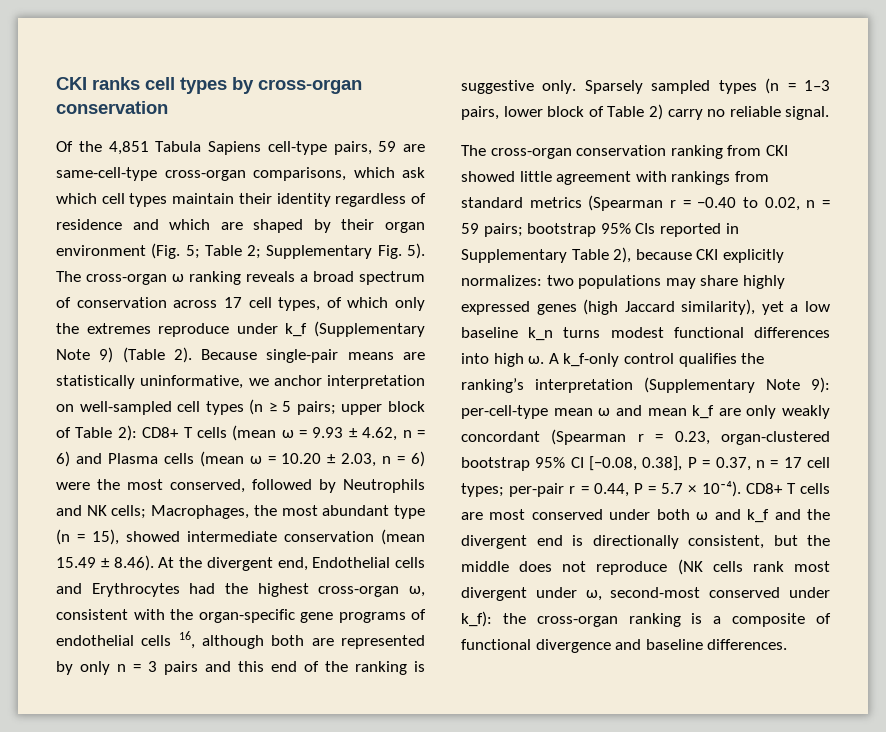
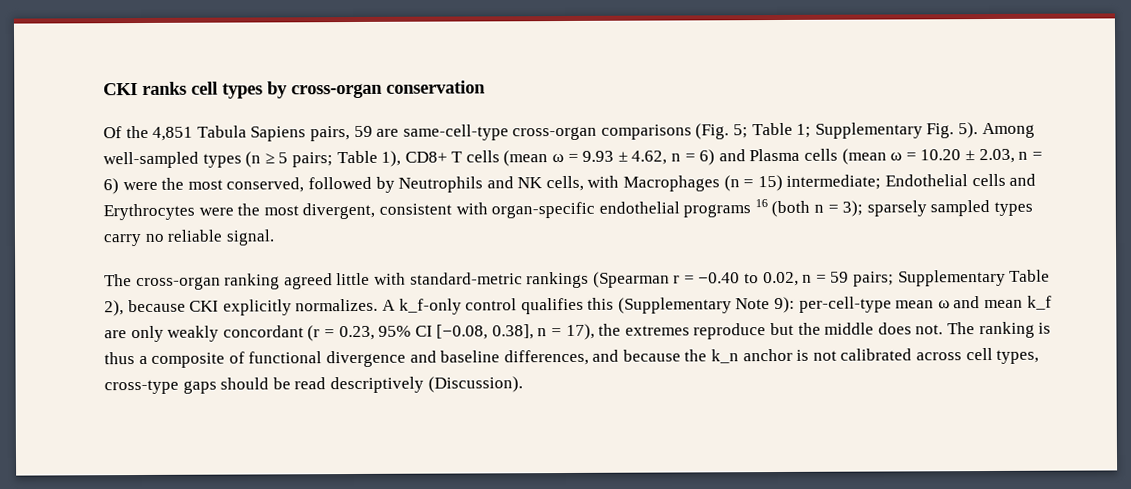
- Of the 4,851 Tabula Sapiens cell-type pairs, 59 are same-cell-type cross-organ comparisons, which ask which cell types maintain their identity regardless of residence and which are shaped by their organ environment (Fig. 5; Table 2; Supplementary Fig. 5).
+ Of the 4,851 Tabula Sapiens pairs, 59 are same-cell-type cross-organ comparisons (Fig. 5; Table 1; Supplementary Fig. 5).
- The cross-organ ω ranking reveals a broad spectrum of conservation across 17 cell types, of which only the extremes reproduce under k_f (Supplementary Note 9) (Table 2). Because single-pair means are statistically uninformative, we anchor interpretation on well-sampled cell types (n ≥ 5 pairs; upper block of Table 2): CD8+ T cells (mean ω = 9.93 ± 4.62, n = 6) and Plasma cells (mean ω = 10.20 ± 2.03, n = 6) were the most conserved, followed by Neutrophils and NK cells; Macrophages, the most abundant type (n = 15), showed intermediate conservation (mean 15.49 ± 8.46). At the divergent end, Endothelial cells and Erythrocytes had the highest cross-organ ω, consistent with the organ-specific gene programs of endothelial cells 16, although both are represented by only n = 3 pairs and this end of the ranking is suggestive only. Sparsely sampled types (n = 1–3 pairs, lower block of Table 2) carry no reliable signal.
+ Among well-sampled types (n ≥ 5 pairs; Table 1), CD8+ T cells (mean ω = 9.93 ± 4.62, n = 6) and Plasma cells (mean ω = 10.20 ± 2.03, n = 6) were the most conserved, followed by Neutrophils and NK cells, with Macrophages (n = 15) intermediate; Endothelial cells and Erythrocytes were the most divergent, consistent with organ-specific endothelial programs 16 (both n = 3); sparsely sampled types carry no reliable signal.
- The cross-organ conservation ranking from CKI showed little agreement with rankings from standard metrics (Spearman r = −0.40 to 0.02, n = 59 pairs; bootstrap 95% CIs reported in Supplementary Table 2), because CKI explicitly normalizes: two populations may share highly expressed genes (high Jaccard similarity), yet a low baseline k_n turns modest functional differences into high ω.
+ The cross-organ ranking agreed little with standard-metric rankings (Spearman r = −0.40 to 0.02, n = 59 pairs; Supplementary Table 2), because CKI explicitly normalizes.
- A k_f-only control qualifies the ranking’s interpretation (Supplementary Note 9): per-cell-type mean ω and mean k_f are only weakly concordant (Spearman r = 0.23, organ-clustered bootstrap 95% CI [−0.08, 0.38], P = 0.37, n = 17 cell types; per-pair r = 0.44, P = 5.7 × 10⁻⁴). CD8+ T cells are most conserved under both ω and k_f and the divergent end is directionally consistent, but the middle does not reproduce (NK cells rank most divergent under ω, second-most conserved under k_f): the cross-organ ranking is a composite of functional divergence and baseline differences.
+ A k_f-only control qualifies this (Supplementary Note 9): per-cell-type mean ω and mean k_f are only weakly concordant (r = 0.23, 95% CI [−0.08, 0.38], n = 17), the extremes reproduce but the middle does not. The ranking is thus a composite of functional divergence and baseline differences, and because the k_n anchor is not calibrated across cell types, cross-type gaps should be read descriptively (Discussion).

